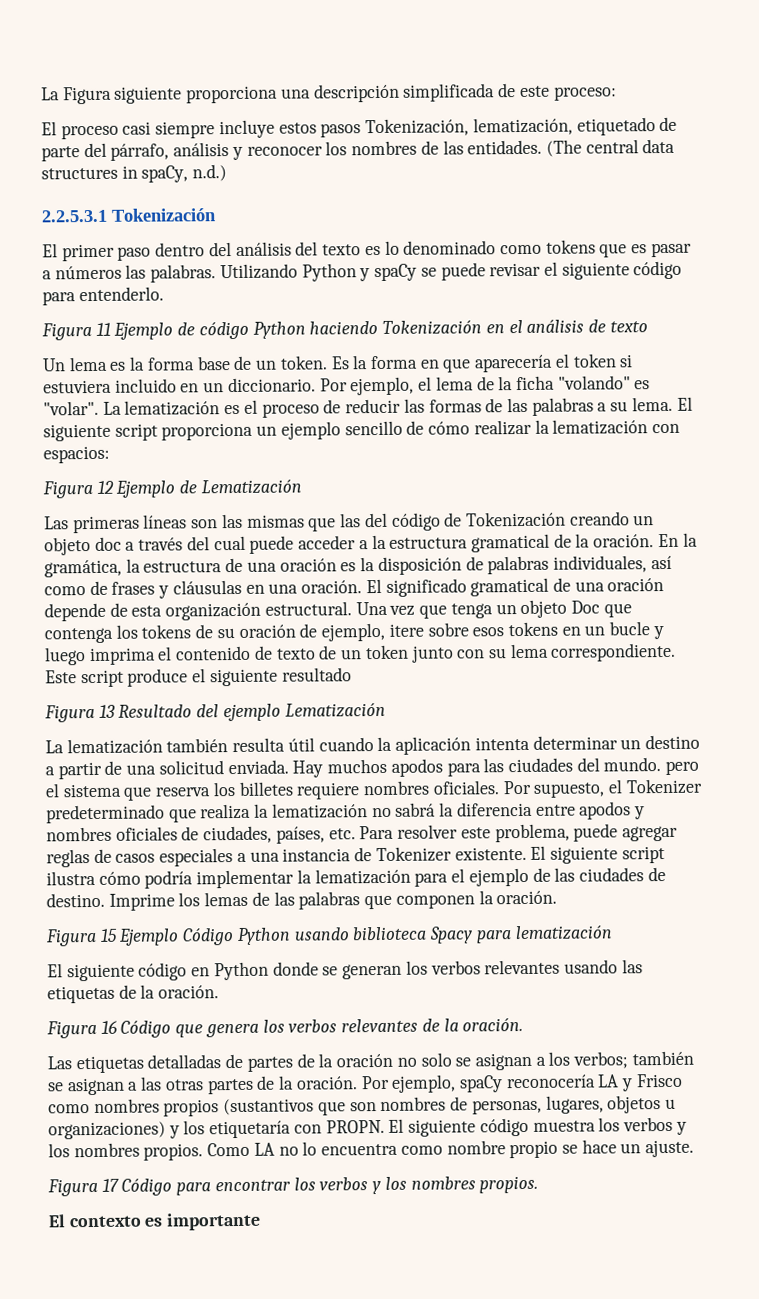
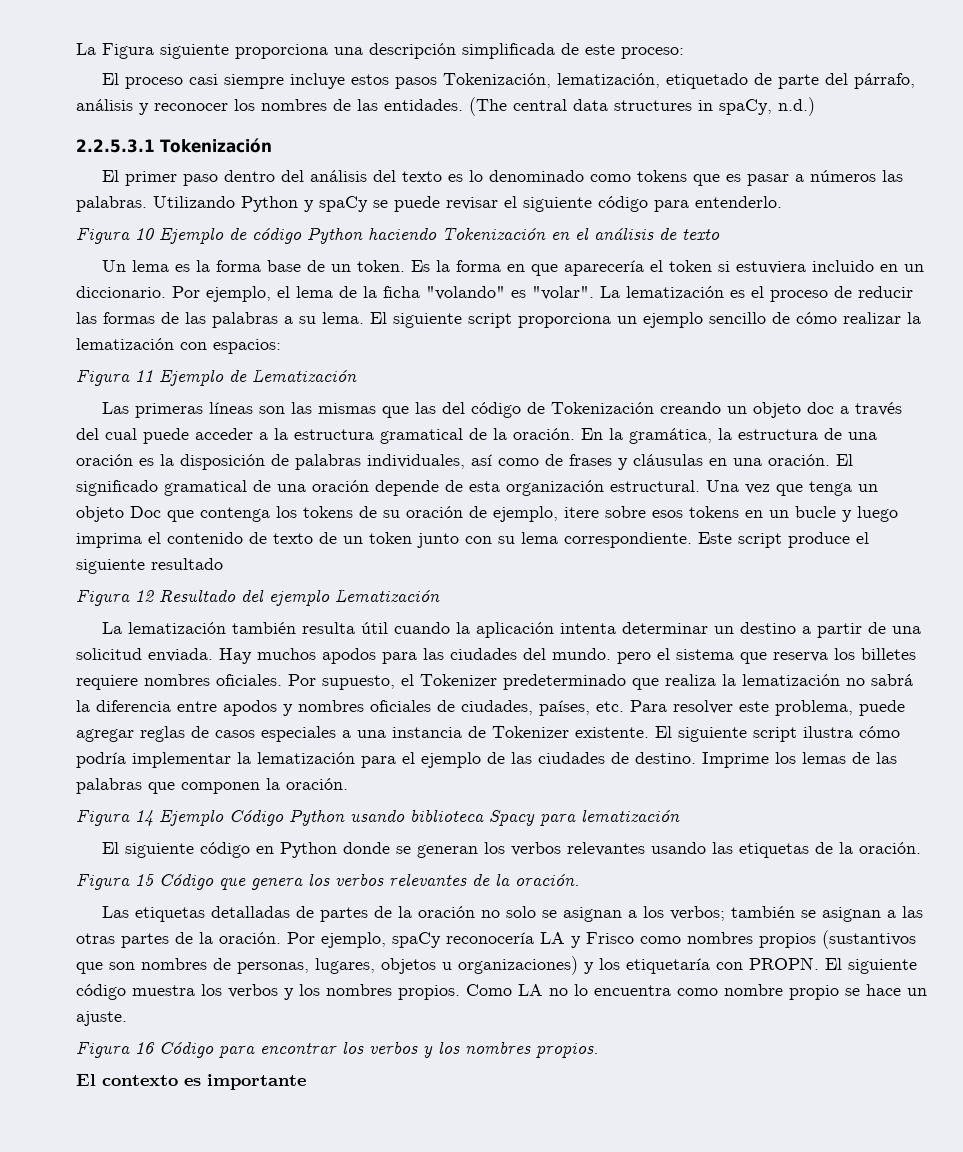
- Figura 11 Ejemplo de código Python haciendo Tokenización en el análisis de texto
+ Figura 10 Ejemplo de código Python haciendo Tokenización en el análisis de texto
- Figura 12 Ejemplo de Lematización
+ Figura 11 Ejemplo de Lematización
- Figura 13 Resultado del ejemplo Lematización
+ Figura 12 Resultado del ejemplo Lematización
- Figura 15 Ejemplo Código Python usando biblioteca Spacy para lematización
+ Figura 14 Ejemplo Código Python usando biblioteca Spacy para lematización
- Figura 16 Código que genera los verbos relevantes de la oración.
+ Figura 15 Código que genera los verbos relevantes de la oración.
- Figura 17 Código para encontrar los verbos y los nombres propios.
+ Figura 16 Código para encontrar los verbos y los nombres propios.

